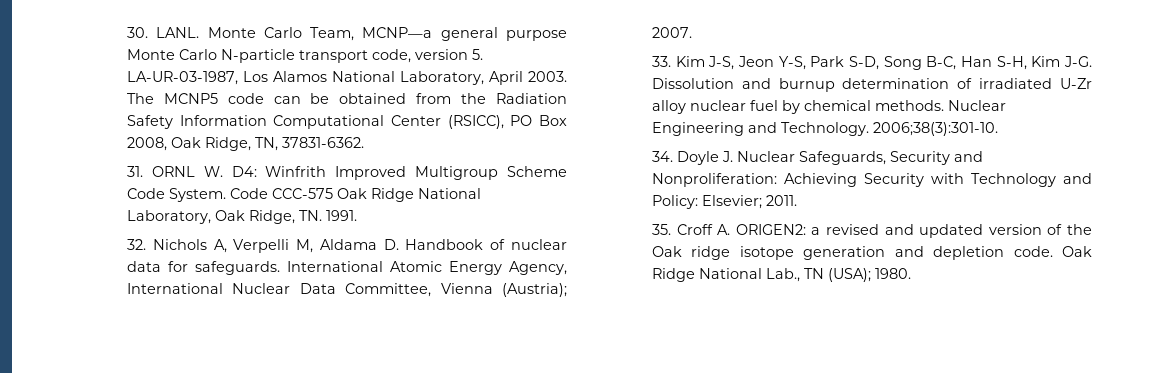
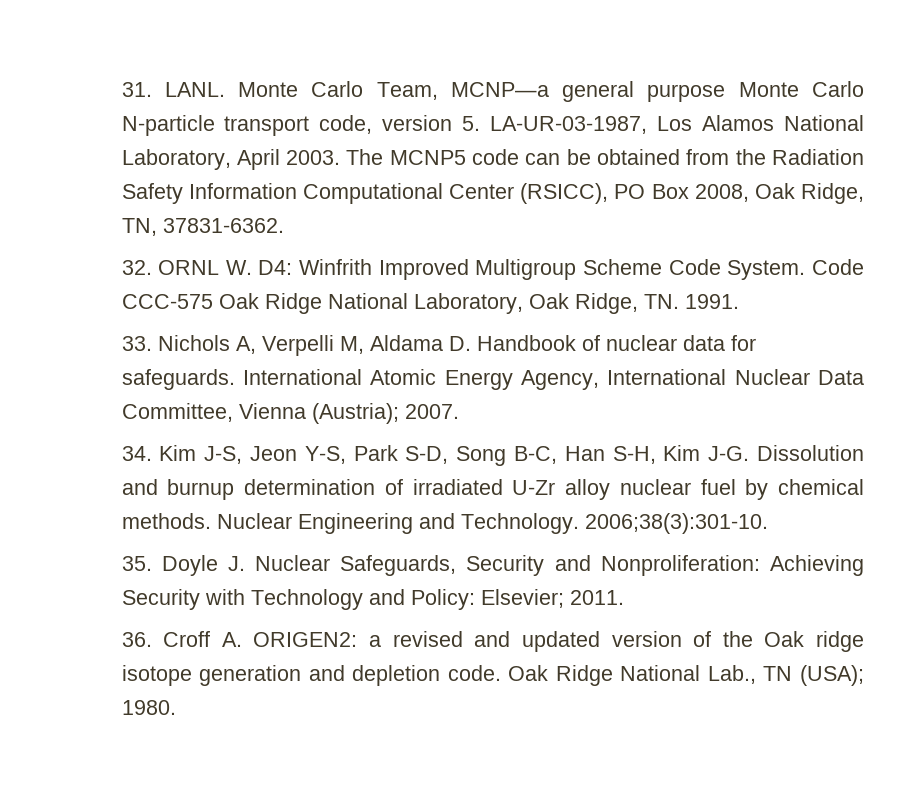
- 30. LANL.
+ 31. LANL.
- 31. ORNL W. D4: Winfrith Improved Multigroup Scheme Code System.
+ 32. ORNL W. D4: Winfrith Improved Multigroup Scheme Code System.
- 32. Nichols A, Verpelli M, Aldama D. Handbook of nuclear data for safeguards.
+ 33. Nichols A, Verpelli M, Aldama D. Handbook of nuclear data for safeguards.
- 33. Kim J-S, Jeon Y-S, Park S-D, Song B-C, Han S-H, Kim J-G. Dissolution and burnup determination of irradiated U-Zr alloy nuclear fuel by chemical methods.
+ 34. Kim J-S, Jeon Y-S, Park S-D, Song B-C, Han S-H, Kim J-G. Dissolution and burnup determination of irradiated U-Zr alloy nuclear fuel by chemical methods.
- 34. Doyle J. Nuclear Safeguards, Security and Nonproliferation: Achieving Security with Technology and Policy: Elsevier; 2011.
+ 35. Doyle J. Nuclear Safeguards, Security and Nonproliferation: Achieving Security with Technology and Policy: Elsevier; 2011.
- 35. Croff A. ORIGEN2: a revised and updated version of the Oak ridge isotope generation and depletion code.
+ 36. Croff A. ORIGEN2: a revised and updated version of the Oak ridge isotope generation and depletion code.

